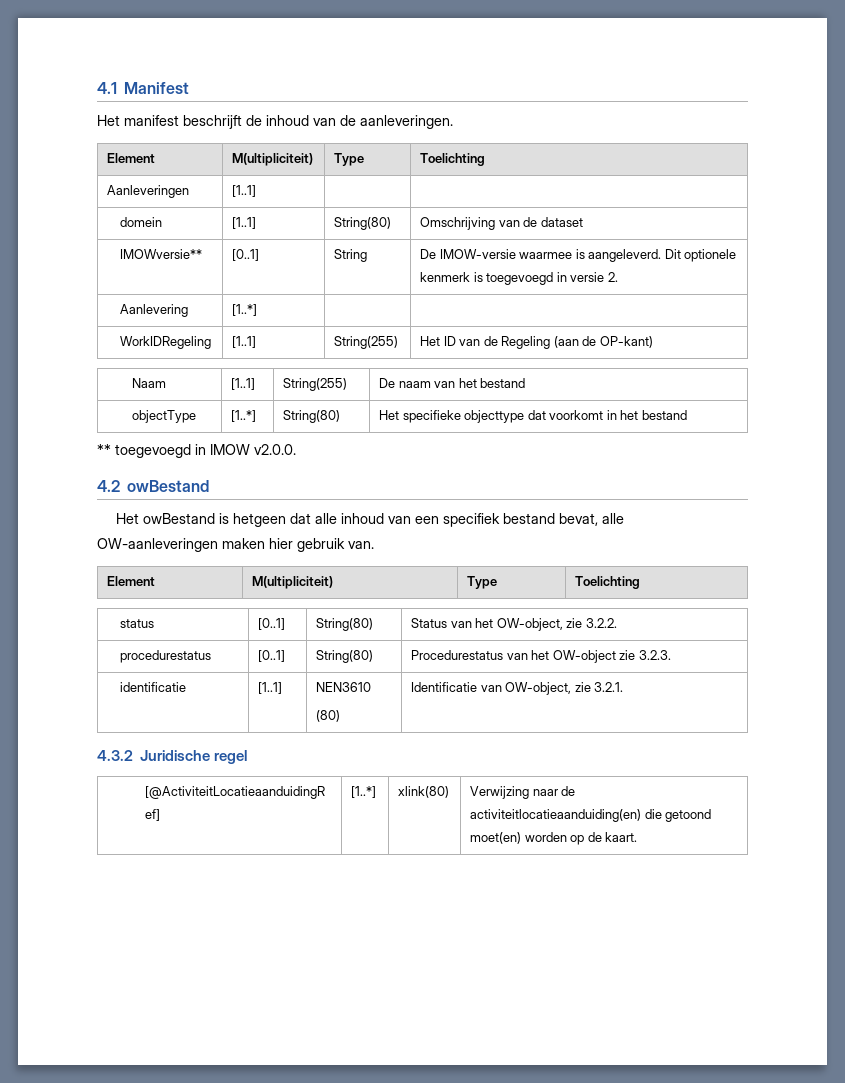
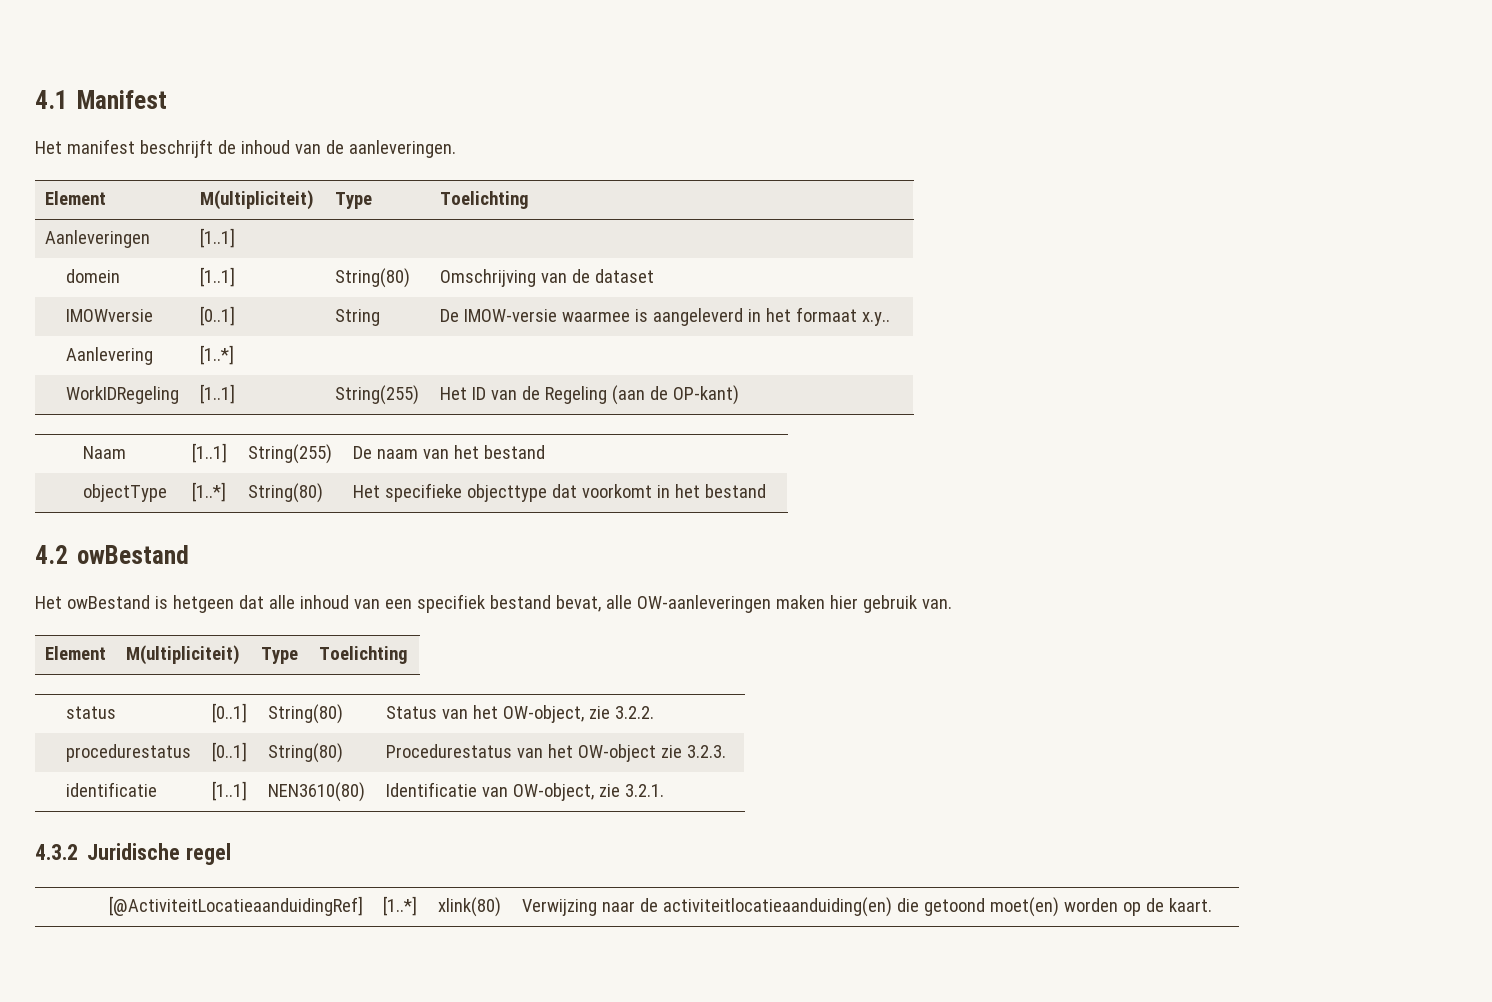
- IMOWversie** | [0..1] | String | De IMOW-versie waarmee is aangeleverd. Dit optionele kenmerk is toegevoegd in versie 2.
+ IMOWversie | [0..1] | String | De IMOW-versie waarmee is aangeleverd in het formaat x.y..
- ** toegevoegd in IMOW v2.0.0.
- identificatie | [1..1] | NEN3610
- (80) | Identificatie van OW-object, zie 3.2.1.
+ identificatie | [1..1] | NEN3610(80) | Identificatie van OW-object, zie 3.2.1.

